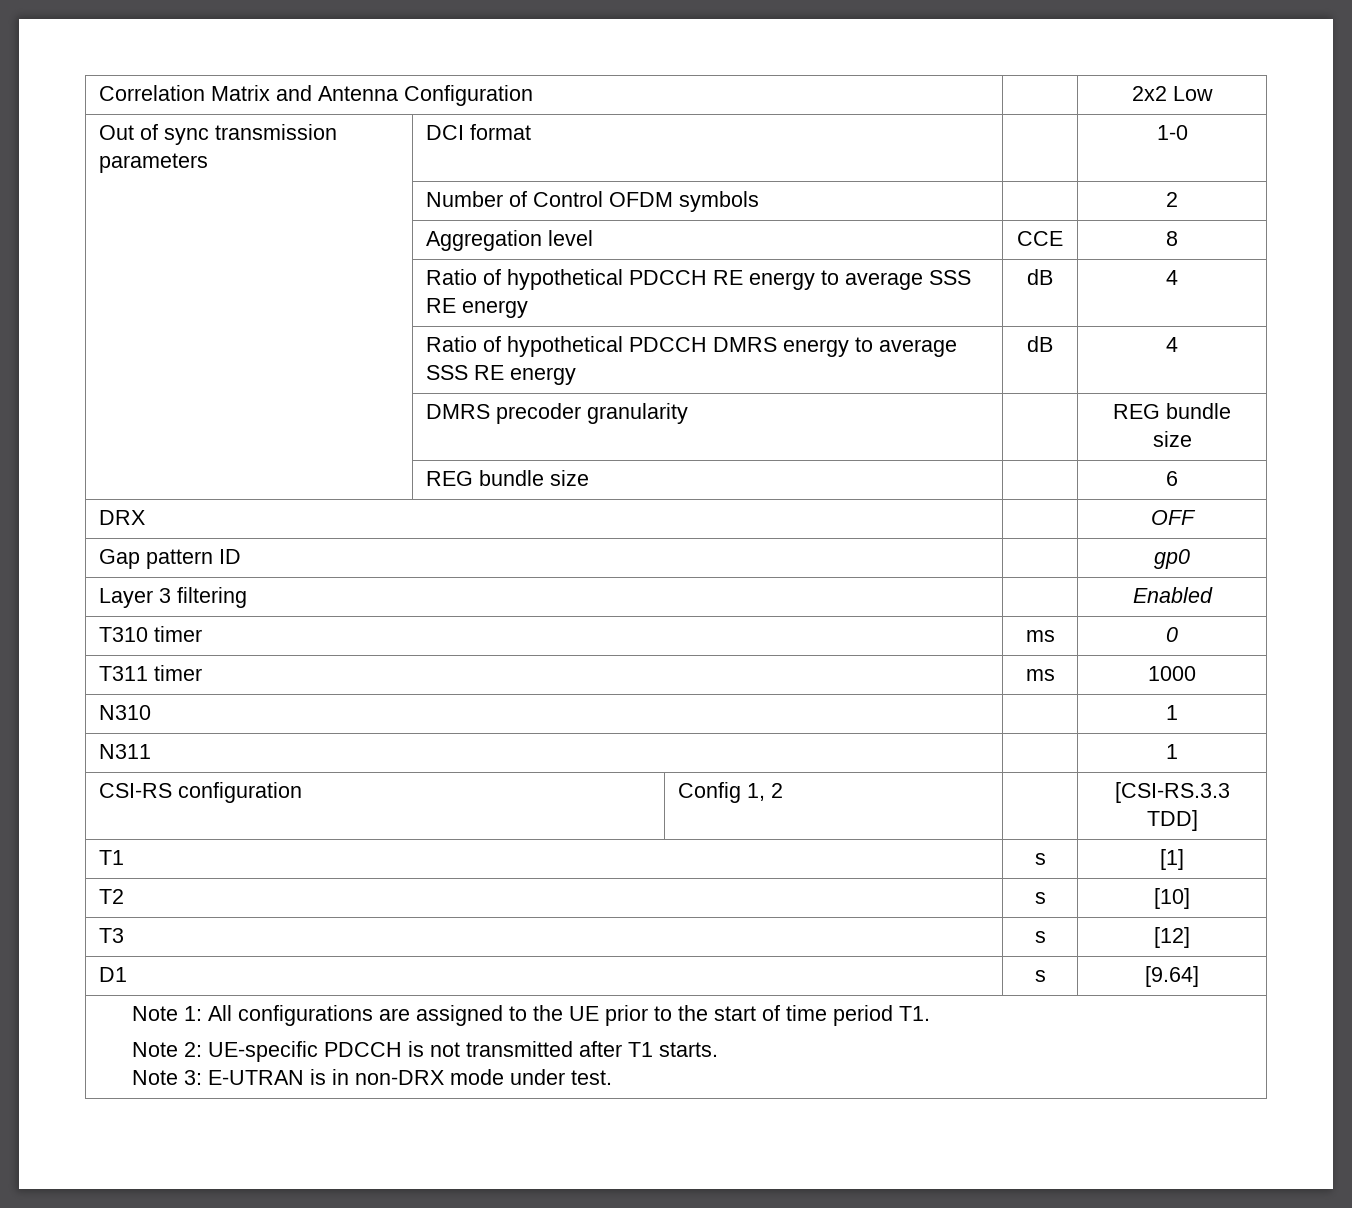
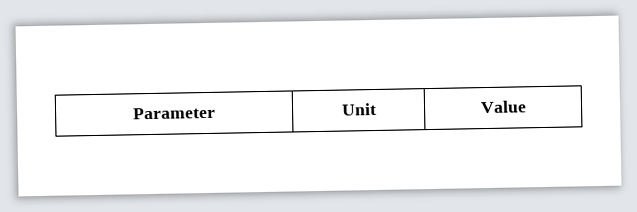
- Correlation Matrix and Antenna Configuration | | 2x2 Low
- Out of sync transmission parameters | DCI format | | 1-0
- | Number of Control OFDM symbols | | 2
- | Aggregation level | CCE | 8
- | Ratio of hypothetical PDCCH RE energy to average SSS RE energy | dB | 4
- | Ratio of hypothetical PDCCH DMRS energy to average SSS RE energy | dB | 4
- | DMRS precoder granularity | | REG bundle size
- | REG bundle size | | 6
- DRX | | OFF
- Gap pattern ID | | gp0
- Layer 3 filtering | | Enabled
- T310 timer | ms | 0
- T311 timer | ms | 1000
- N310 | | 1
- N311 | | 1
- CSI-RS configuration | Config 1, 2 | | [CSI-RS.3.3 TDD]
- T1 | s | [1]
- T2 | s | [10]
- T3 | s | [12]
- D1 | s | [9.64]
- Note 1: All configurations are assigned to the UE prior to the start of time period T1.
- Note 2: UE-specific PDCCH is not transmitted after T1 starts.
- Note 3: E-UTRAN is in non-DRX mode under test.
+ Parameter | Unit | Value

